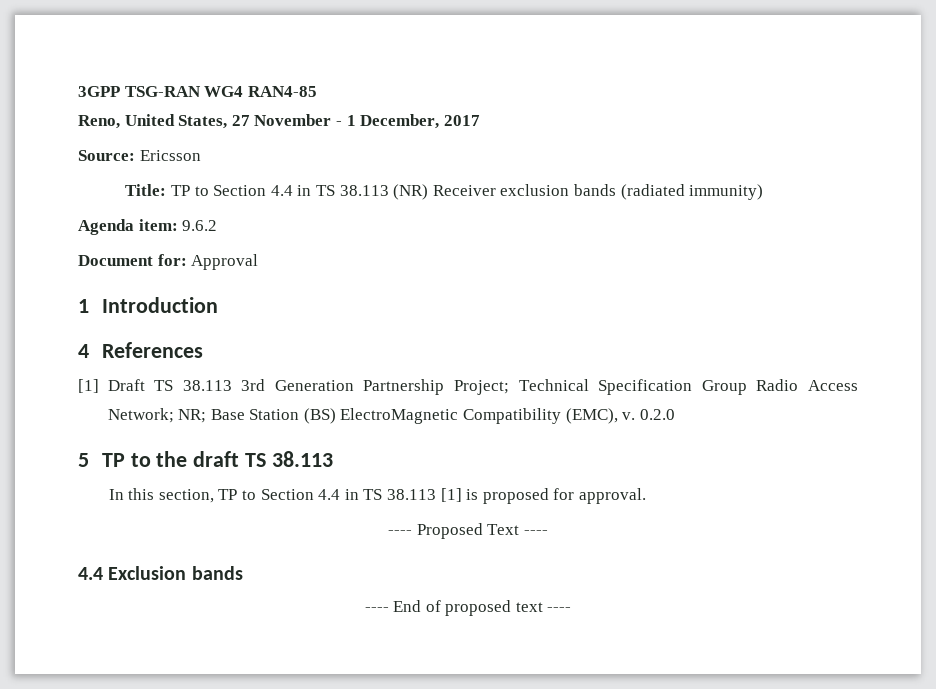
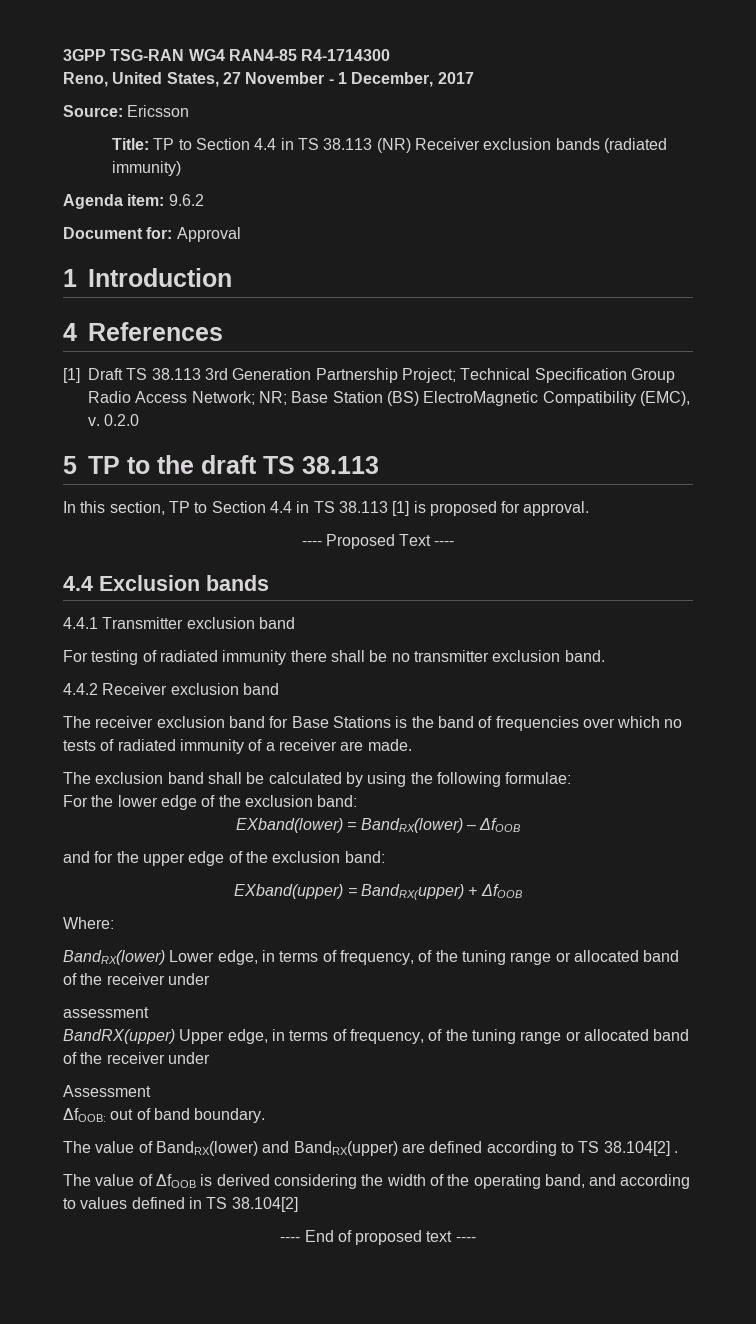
- 3GPP TSG-RAN WG4 RAN4-85
+ 3GPP TSG-RAN WG4 RAN4-85 R4-1714300
+ 4.4.1 Transmitter exclusion band
+ For testing of radiated immunity there shall be no transmitter exclusion band.
+ 4.4.2 Receiver exclusion band
+ The receiver exclusion band for Base Stations is the band of frequencies over which no tests of radiated immunity of a receiver are made.
+ The exclusion band shall be calculated by using the following formulae:
+ For the lower edge of the exclusion band:
+ EXband(lower) = BandRX(lower) – ΔfOOB
+ and for the upper edge of the exclusion band:
+ EXband(upper) = BandRX(upper) + ΔfOOB
+ Where:
+ BandRX(lower) Lower edge, in terms of frequency, of the tuning range or allocated band of the receiver under
+ assessment
+ BandRX(upper) Upper edge, in terms of frequency, of the tuning range or allocated band of the receiver under
+ Assessment
+ ΔfOOB: out of band boundary.
+ The value of BandRX(lower) and BandRX(upper) are defined according to TS 38.104[2] .
+ The value of ΔfOOB is derived considering the width of the operating band, and according to values defined in TS 38.104[2]

